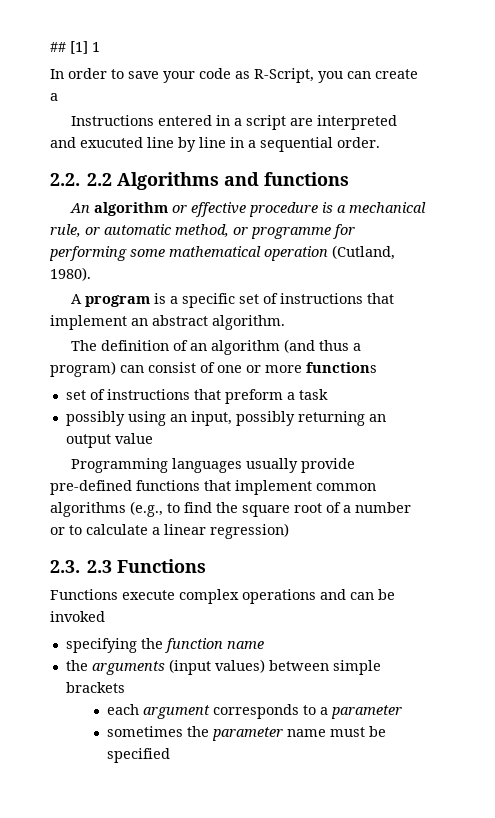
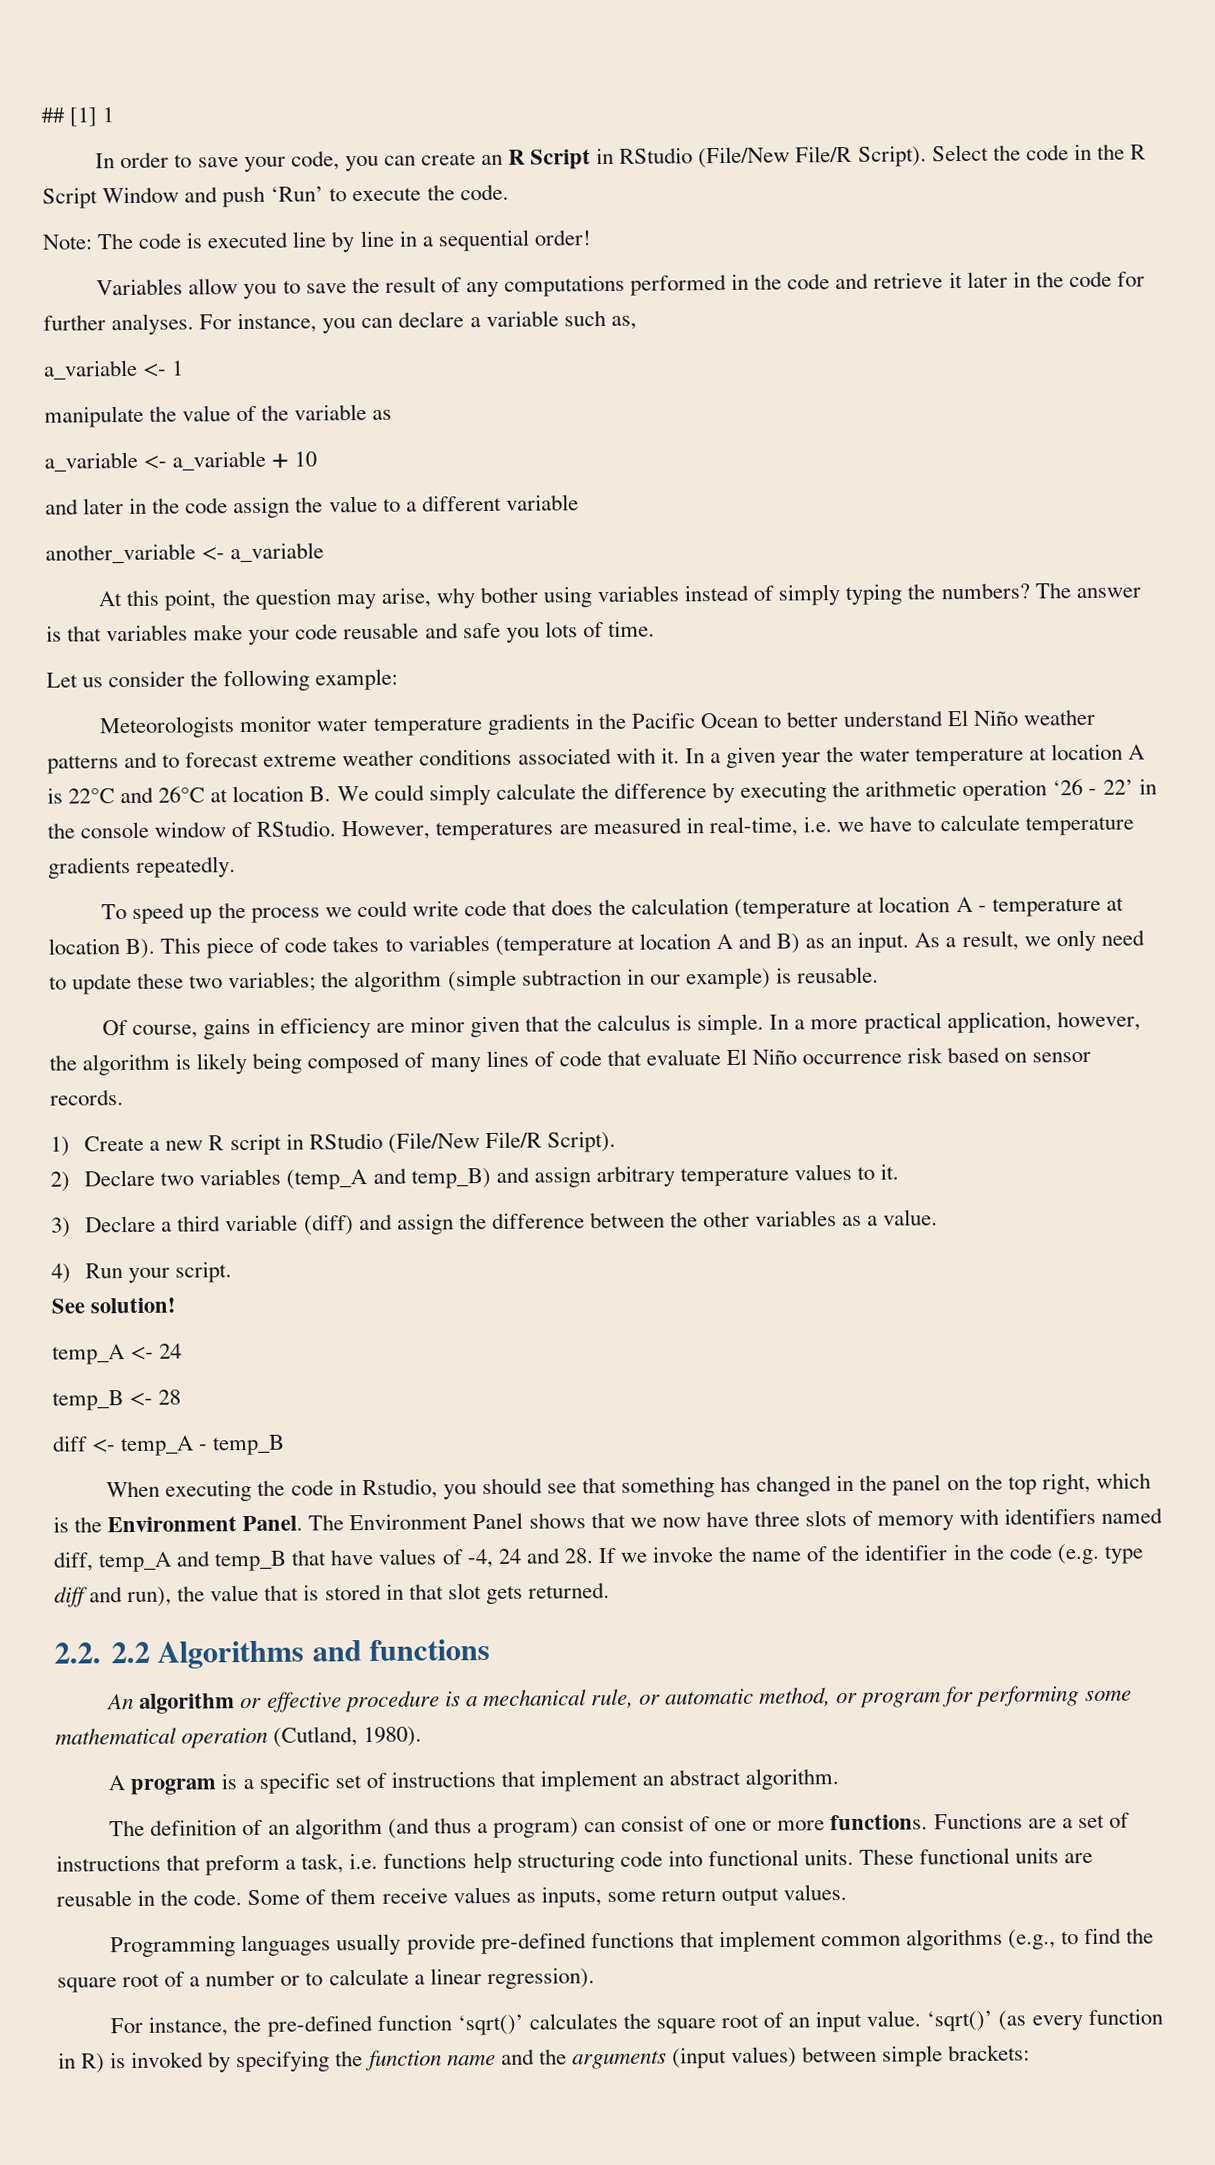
- In order to save your code as R-Script, you can create a
- Instructions entered in a script are interpreted and exucuted line by line in a sequential order.
+ In order to save your code, you can create an R Script in RStudio (File/New File/R Script). Select the code in the R Script Window and push ‘Run’ to execute the code.
+ Note: The code is executed line by line in a sequential order!
+ Variables allow you to save the result of any computations performed in the code and retrieve it later in the code for further analyses. For instance, you can declare a variable such as,
+ a_variable <- 1
+ manipulate the value of the variable as
+ a_variable <- a_variable + 10
+ and later in the code assign the value to a different variable
+ another_variable <- a_variable
+ At this point, the question may arise, why bother using variables instead of simply typing the numbers? The answer is that variables make your code reusable and safe you lots of time.
+ Let us consider the following example:
+ Meteorologists monitor water temperature gradients in the Pacific Ocean to better understand El Niño weather patterns and to forecast extreme weather conditions associated with it. In a given year the water temperature at location A is 22°C and 26°C at location B. We could simply calculate the difference by executing the arithmetic operation ‘26 - 22’ in the console window of RStudio. However, temperatures are measured in real-time, i.e. we have to calculate temperature gradients repeatedly.
+ To speed up the process we could write code that does the calculation (temperature at location A - temperature at location B). This piece of code takes to variables (temperature at location A and B) as an input. As a result, we only need to update these two variables; the algorithm (simple subtraction in our example) is reusable.
+ Of course, gains in efficiency are minor given that the calculus is simple. In a more practical application, however, the algorithm is likely being composed of many lines of code that evaluate El Niño occurrence risk based on sensor records.
+ 1) Create a new R script in RStudio (File/New File/R Script).
+ 2) Declare two variables (temp_A and temp_B) and assign arbitrary temperature values to it.
+ 3) Declare a third variable (diff) and assign the difference between the other variables as a value.
+ 4) Run your script.
+ See solution!
+ temp_A <- 24
+ temp_B <- 28
+ diff <- temp_A - temp_B
+ When executing the code in Rstudio, you should see that something has changed in the panel on the top right, which is the Environment Panel. The Environment Panel shows that we now have three slots of memory with identifiers named diff, temp_A and temp_B that have values of -4, 24 and 28. If we invoke the name of the identifier in the code (e.g. type diff and run), the value that is stored in that slot gets returned.
- An algorithm or effective procedure is a mechanical rule, or automatic method, or programme for performing some mathematical operation (Cutland, 1980).
+ An algorithm or effective procedure is a mechanical rule, or automatic method, or program for performing some mathematical operation (Cutland, 1980).
- The definition of an algorithm (and thus a program) can consist of one or more functions
- set of instructions that preform a task
- possibly using an input, possibly returning an output value
+ The definition of an algorithm (and thus a program) can consist of one or more functions. Functions are a set of instructions that preform a task, i.e. functions help structuring code into functional units. These functional units are reusable in the code. Some of them receive values as inputs, some return output values.
- Programming languages usually provide pre-defined functions that implement common algorithms (e.g., to find the square root of a number or to calculate a linear regression)
- 2.3. 2.3 Functions
- Functions execute complex operations and can be invoked
- specifying the function name
- the arguments (input values) between simple brackets
- each argument corresponds to a parameter
- sometimes the parameter name must be specified
+ Programming languages usually provide pre-defined functions that implement common algorithms (e.g., to find the square root of a number or to calculate a linear regression).
+ For instance, the pre-defined function ‘sqrt()’ calculates the square root of an input value. ‘sqrt()’ (as every function in R) is invoked by specifying the function name and the arguments (input values) between simple brackets:

